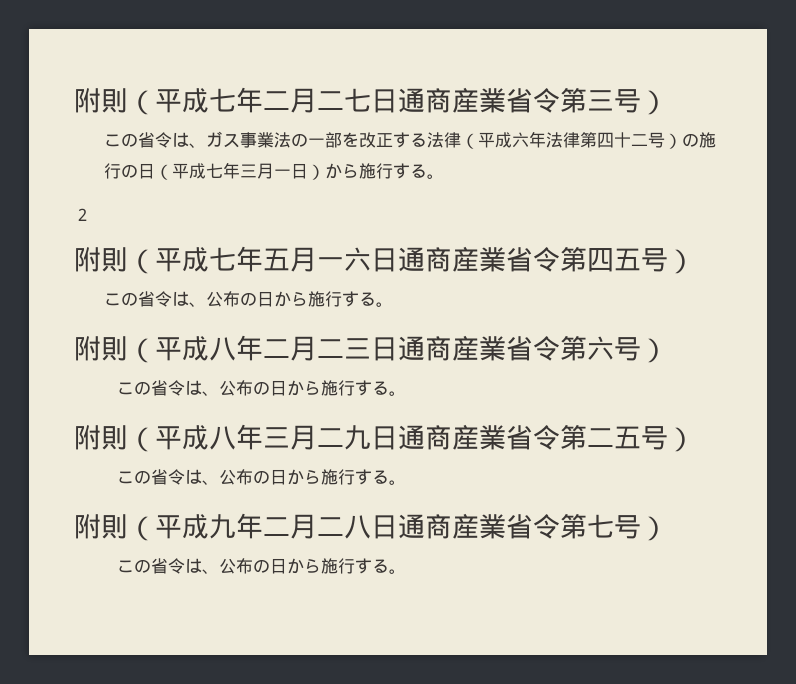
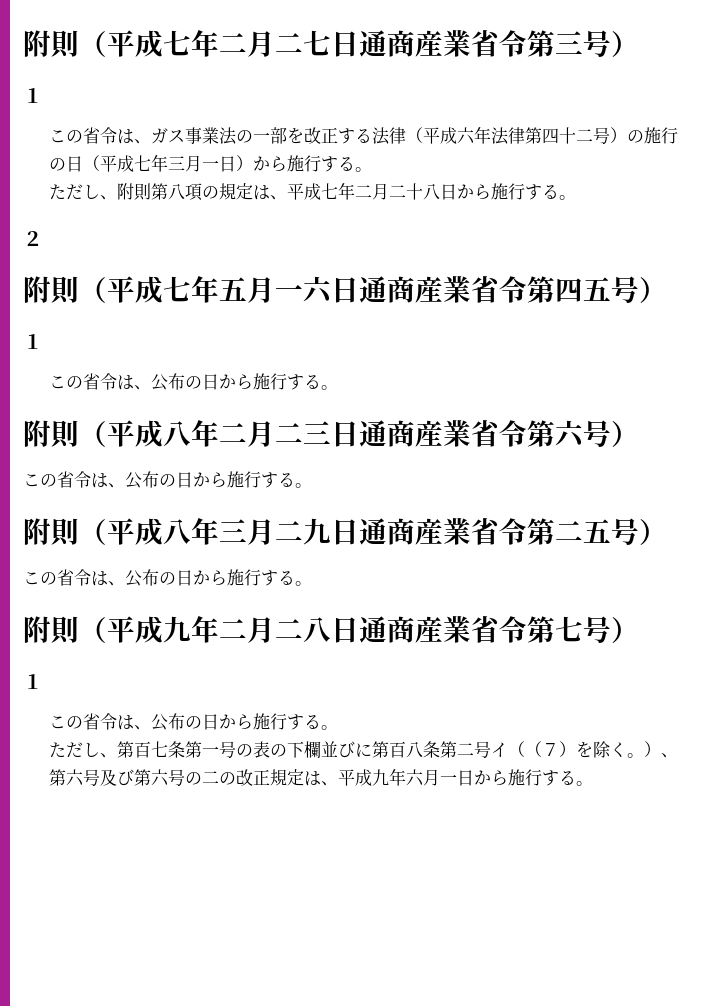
  附則（平成七年二月二七日通商産業省令第三号）
+ １
+ ただし、附則第八項の規定は、平成七年二月二十八日から施行する。
  附則（平成七年五月一六日通商産業省令第四五号）
+ １
  附則（平成九年二月二八日通商産業省令第七号）
+ １
  この省令は、公布の日から施行する。
+ ただし、第百七条第一号の表の下欄並びに第百八条第二号イ（（７）を除く。）、第六号及び第六号の二の改正規定は、平成九年六月一日から施行する。

